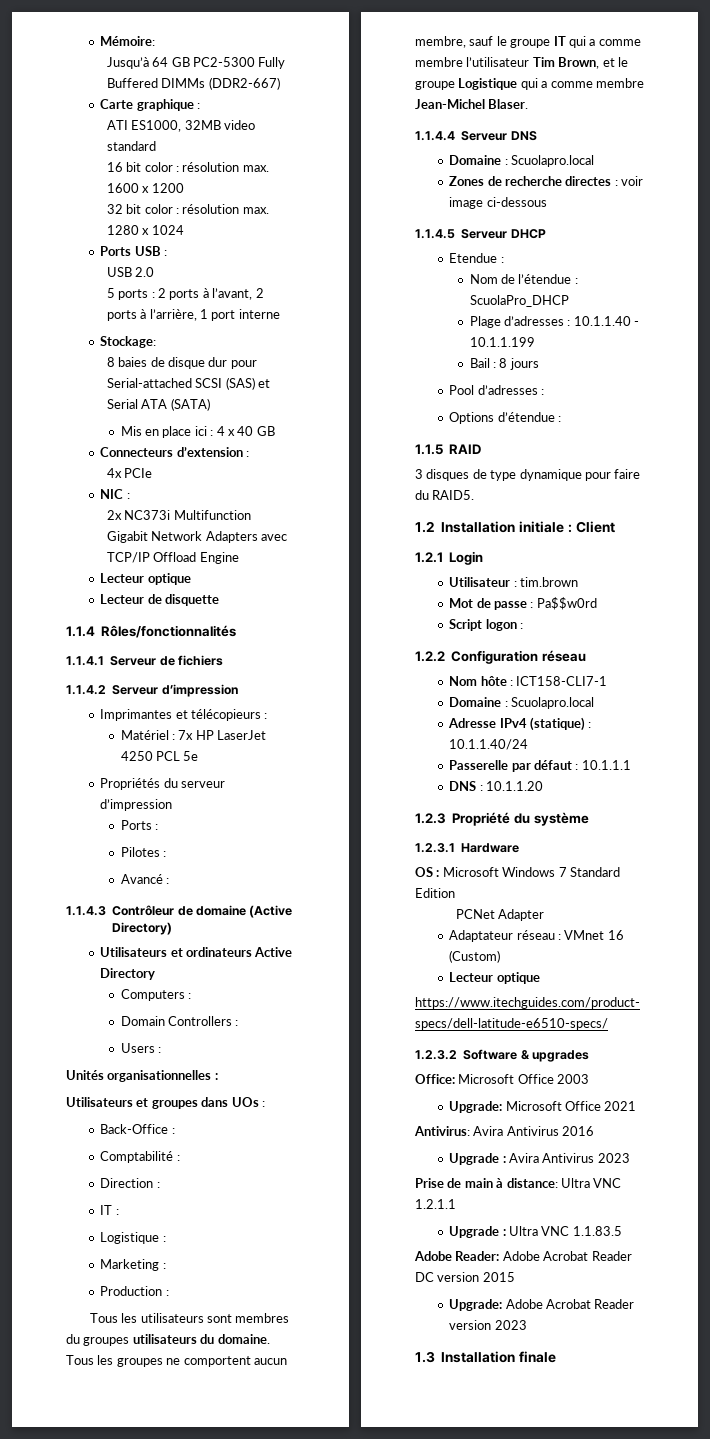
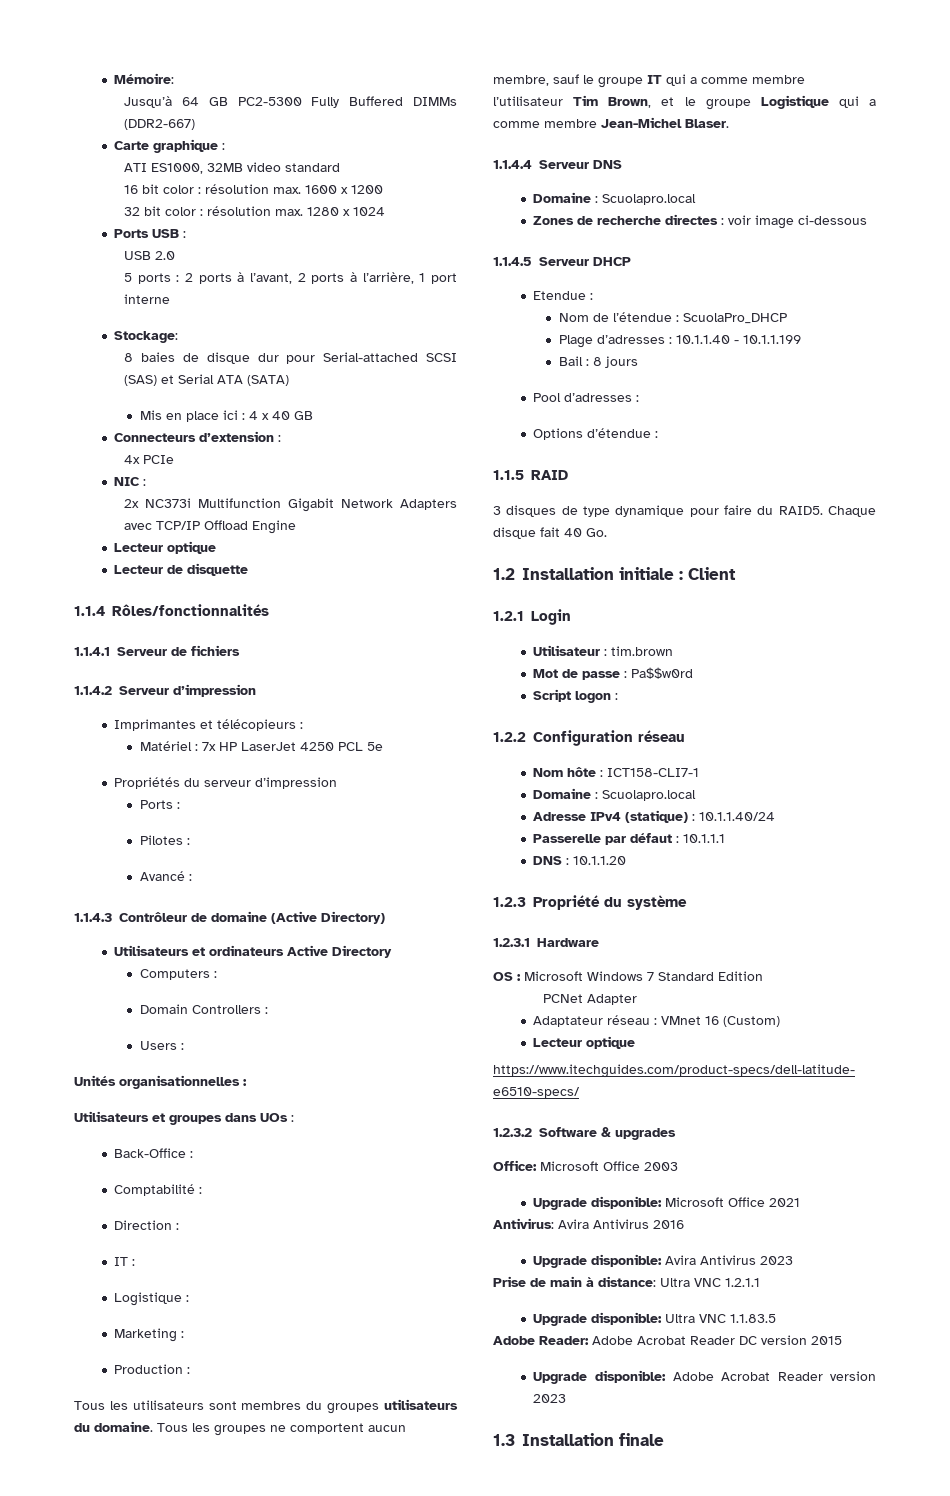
+ Chaque disque fait 40 Go.
- Upgrade: Microsoft Office 2021
+ Upgrade disponible: Microsoft Office 2021
- Upgrade : Avira Antivirus 2023
+ Upgrade disponible: Avira Antivirus 2023
- Upgrade : Ultra VNC 1.1.83.5
+ Upgrade disponible: Ultra VNC 1.1.83.5
- Upgrade: Adobe Acrobat Reader version 2023
+ Upgrade disponible: Adobe Acrobat Reader version 2023

